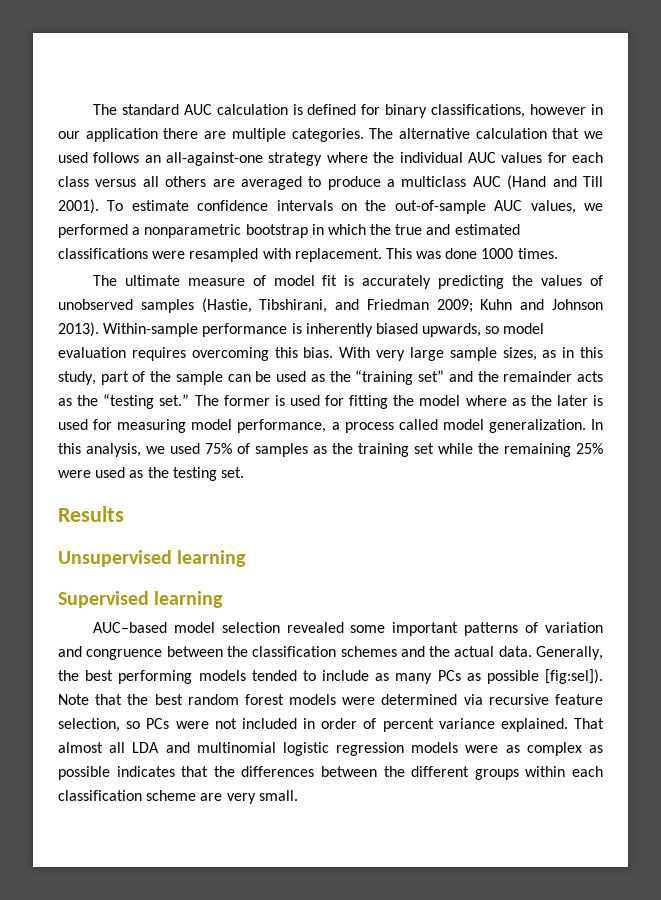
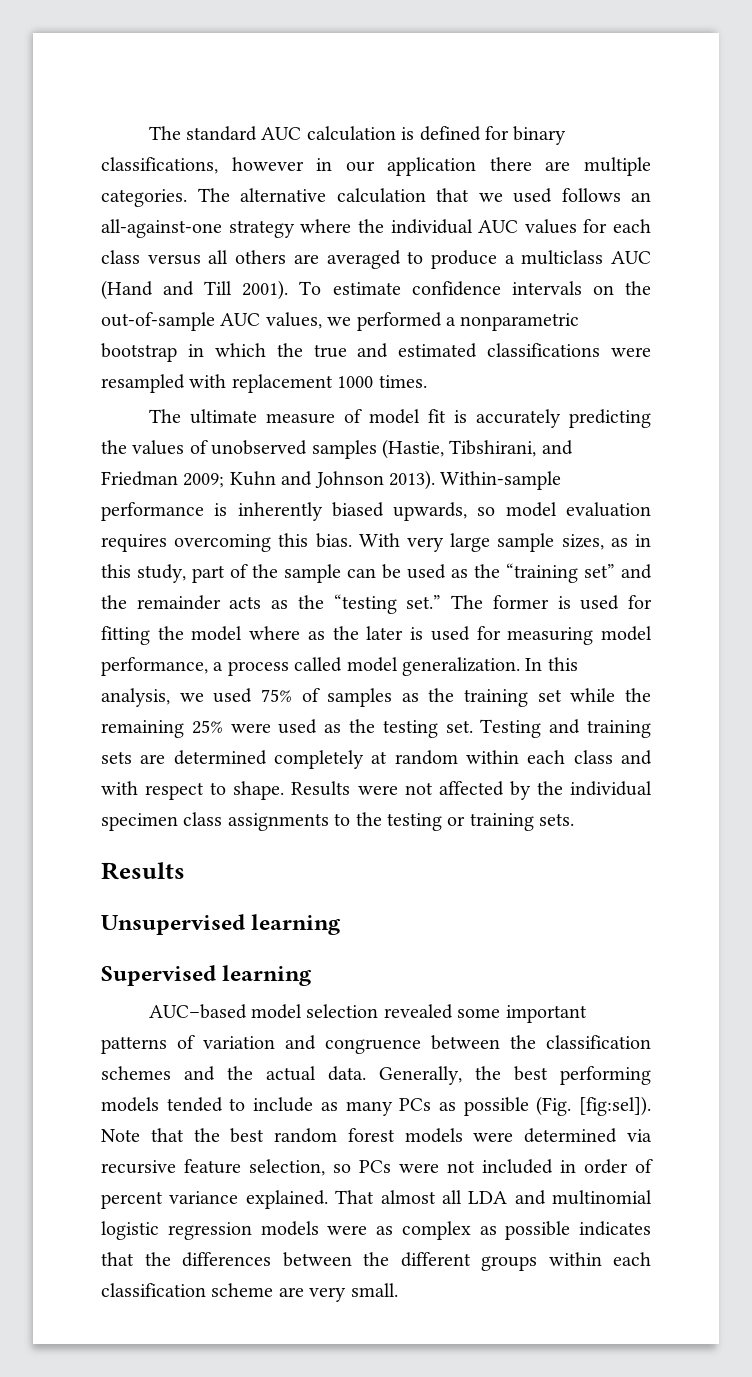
- To estimate confidence intervals on the out-of-sample AUC values, we performed a nonparametric bootstrap in which the true and estimated classifications were resampled with replacement. This was done 1000 times.
+ To estimate confidence intervals on the out-of-sample AUC values, we performed a nonparametric bootstrap in which the true and estimated classifications were resampled with replacement 1000 times.
+ Testing and training sets are determined completely at random within each class and with respect to shape. Results were not affected by the individual specimen class assignments to the testing or training sets.
- Generally, the best performing models tended to include as many PCs as possible [fig:sel]).
+ Generally, the best performing models tended to include as many PCs as possible (Fig. [fig:sel]).

